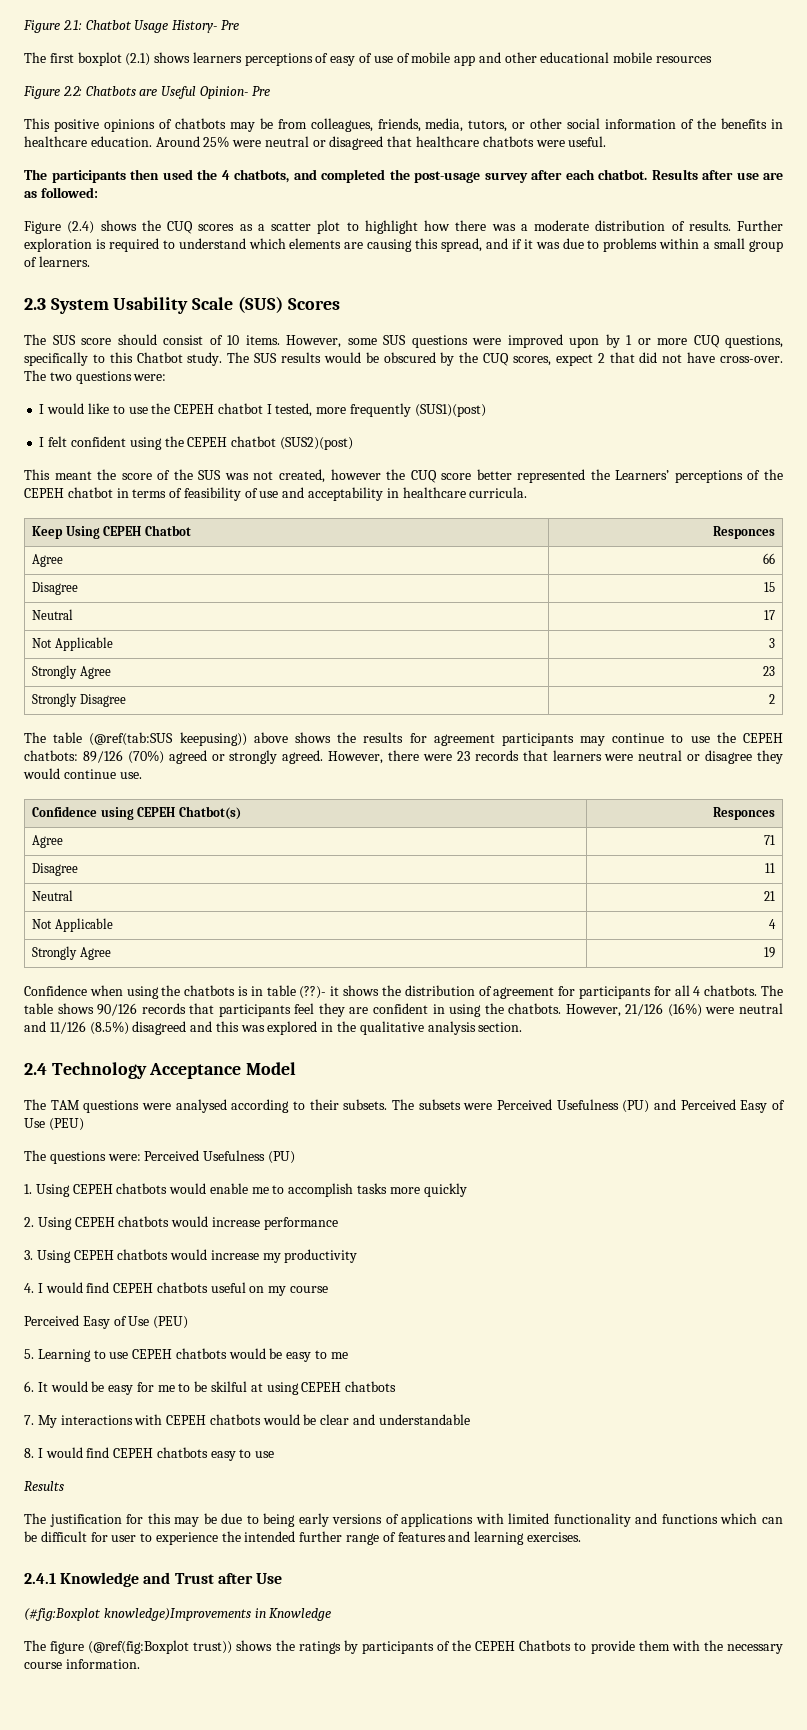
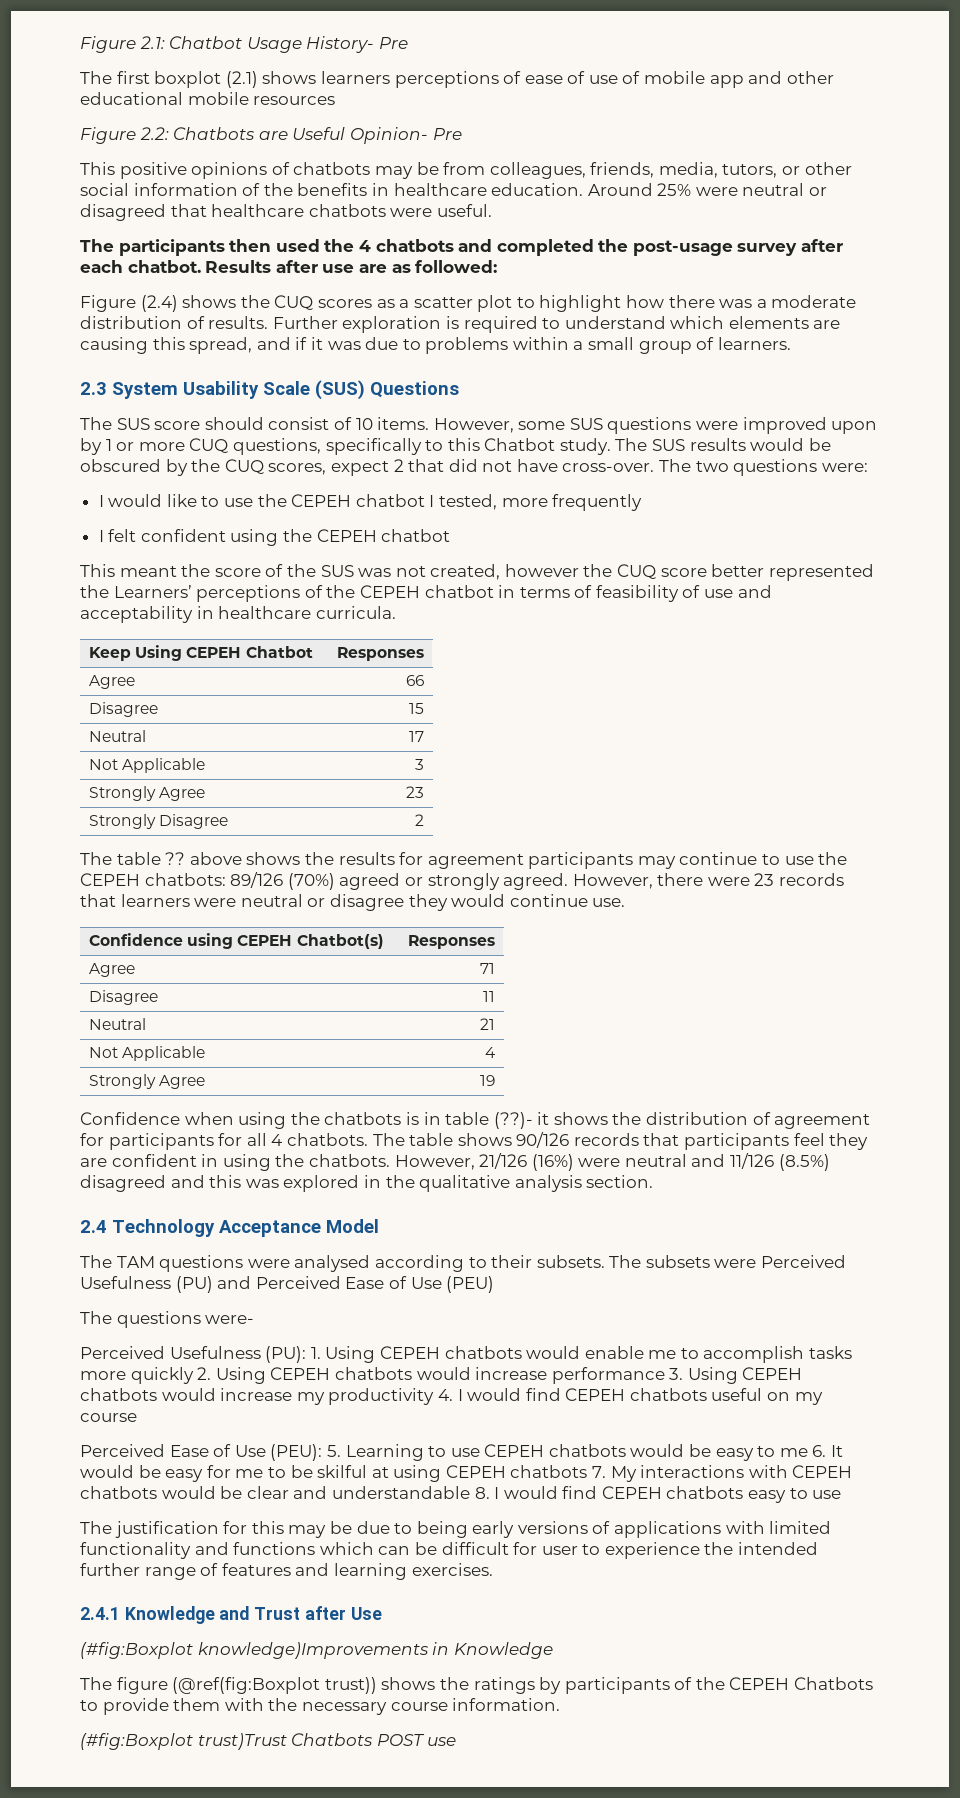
- The first boxplot (2.1) shows learners perceptions of easy of use of mobile app and other educational mobile resources
+ The first boxplot (2.1) shows learners perceptions of ease of use of mobile app and other educational mobile resources
- The participants then used the 4 chatbots, and completed the post-usage survey after each chatbot.
+ The participants then used the 4 chatbots and completed the post-usage survey after each chatbot.
- 2.3 System Usability Scale (SUS) Scores
+ 2.3 System Usability Scale (SUS) Questions
- I would like to use the CEPEH chatbot I tested, more frequently (SUS1)(post)
+ I would like to use the CEPEH chatbot I tested, more frequently
- I felt confident using the CEPEH chatbot (SUS2)(post)
+ I felt confident using the CEPEH chatbot
- Keep Using CEPEH Chatbot | Responces
+ Keep Using CEPEH Chatbot | Responses
- The table (@ref(tab:SUS keepusing)) above shows the results for agreement participants may continue to use the CEPEH chatbots: 89/126 (70%) agreed or strongly agreed.
+ The table ?? above shows the results for agreement participants may continue to use the CEPEH chatbots: 89/126 (70%) agreed or strongly agreed.
- Confidence using CEPEH Chatbot(s) | Responces
+ Confidence using CEPEH Chatbot(s) | Responses
- The subsets were Perceived Usefulness (PU) and Perceived Easy of Use (PEU)
+ The subsets were Perceived Usefulness (PU) and Perceived Ease of Use (PEU)
- The questions were: Perceived Usefulness (PU)
- 1. Using CEPEH chatbots would enable me to accomplish tasks more quickly
- 2. Using CEPEH chatbots would increase performance
- 3. Using CEPEH chatbots would increase my productivity
- 4. I would find CEPEH chatbots useful on my course
- Perceived Easy of Use (PEU)
- 5. Learning to use CEPEH chatbots would be easy to me
- 6. It would be easy for me to be skilful at using CEPEH chatbots
- 7. My interactions with CEPEH chatbots would be clear and understandable
- 8. I would find CEPEH chatbots easy to use
- Results
+ The questions were-
+ Perceived Usefulness (PU): 1. Using CEPEH chatbots would enable me to accomplish tasks more quickly 2. Using CEPEH chatbots would increase performance 3. Using CEPEH chatbots would increase my productivity 4. I would find CEPEH chatbots useful on my course
+ Perceived Ease of Use (PEU): 5. Learning to use CEPEH chatbots would be easy to me 6. It would be easy for me to be skilful at using CEPEH chatbots 7. My interactions with CEPEH chatbots would be clear and understandable 8. I would find CEPEH chatbots easy to use
+ (#fig:Boxplot trust)Trust Chatbots POST use

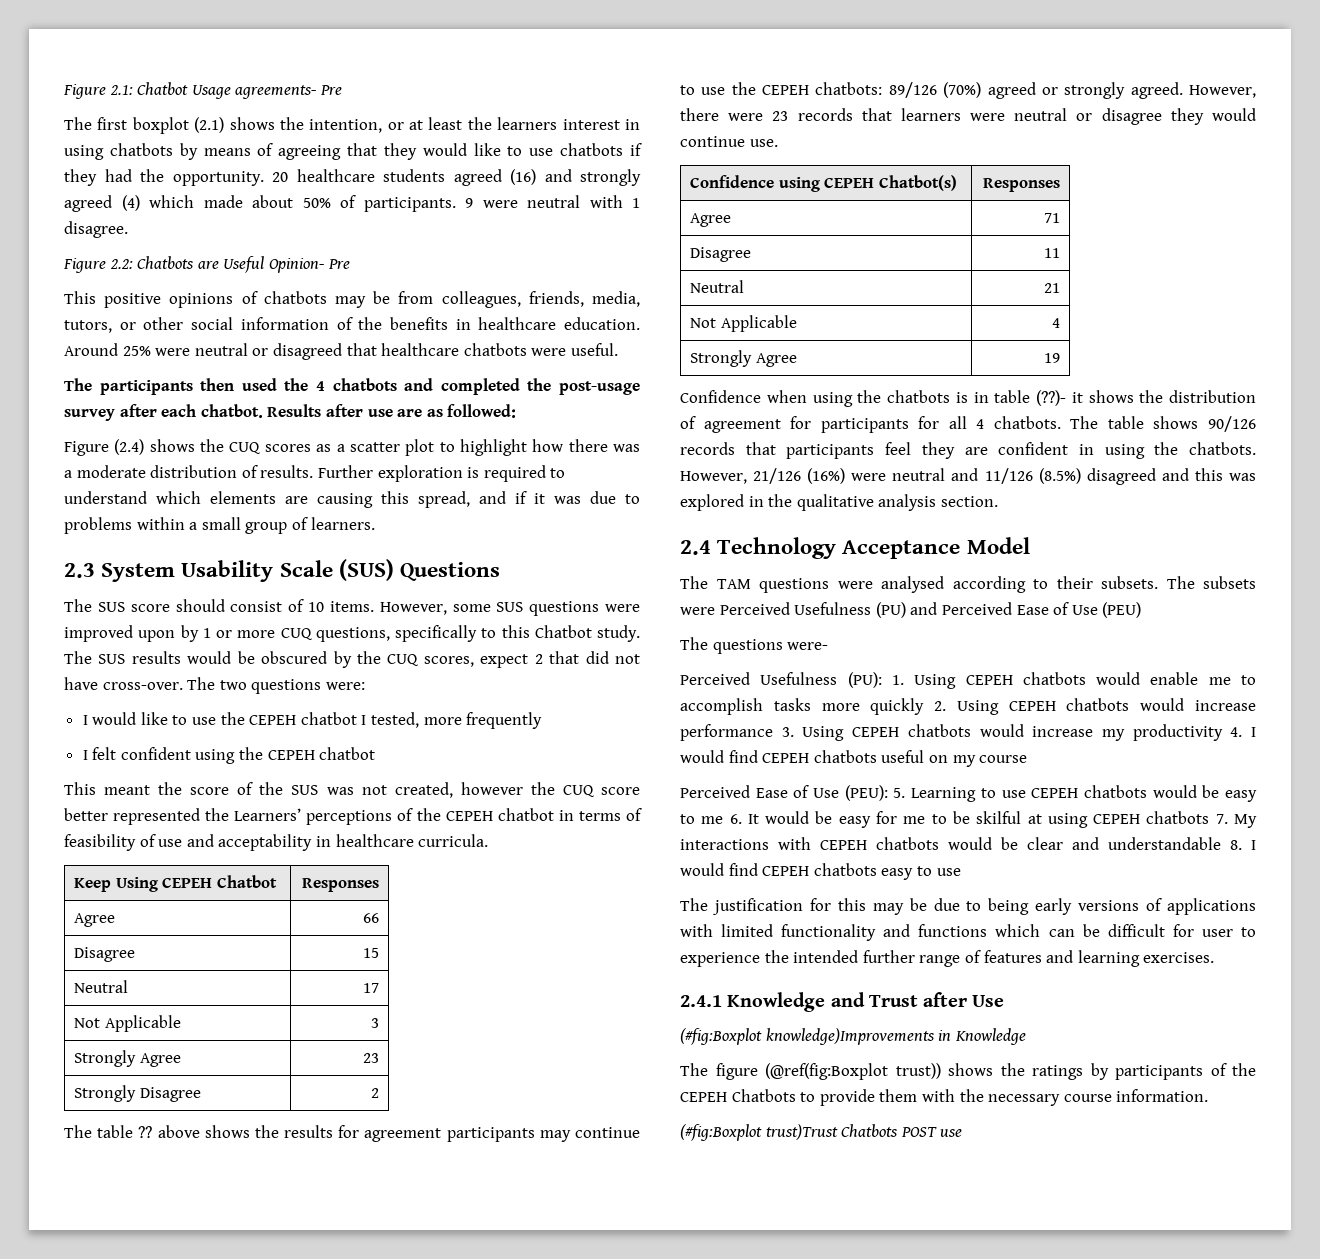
- Figure 2.1: Chatbot Usage History- Pre
+ Figure 2.1: Chatbot Usage agreements- Pre
- The first boxplot (2.1) shows learners perceptions of ease of use of mobile app and other educational mobile resources
+ The first boxplot (2.1) shows the intention, or at least the learners interest in using chatbots by means of agreeing that they would like to use chatbots if they had the opportunity. 20 healthcare students agreed (16) and strongly agreed (4) which made about 50% of participants. 9 were neutral with 1 disagree.

